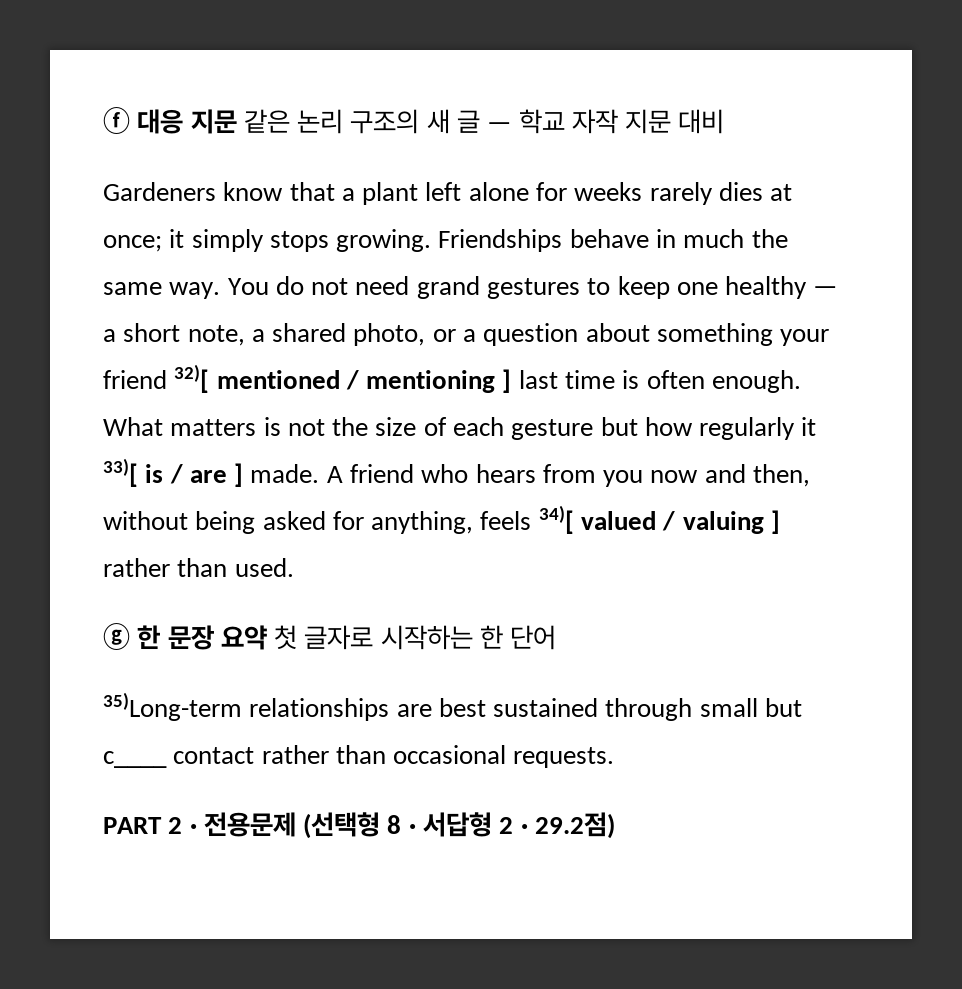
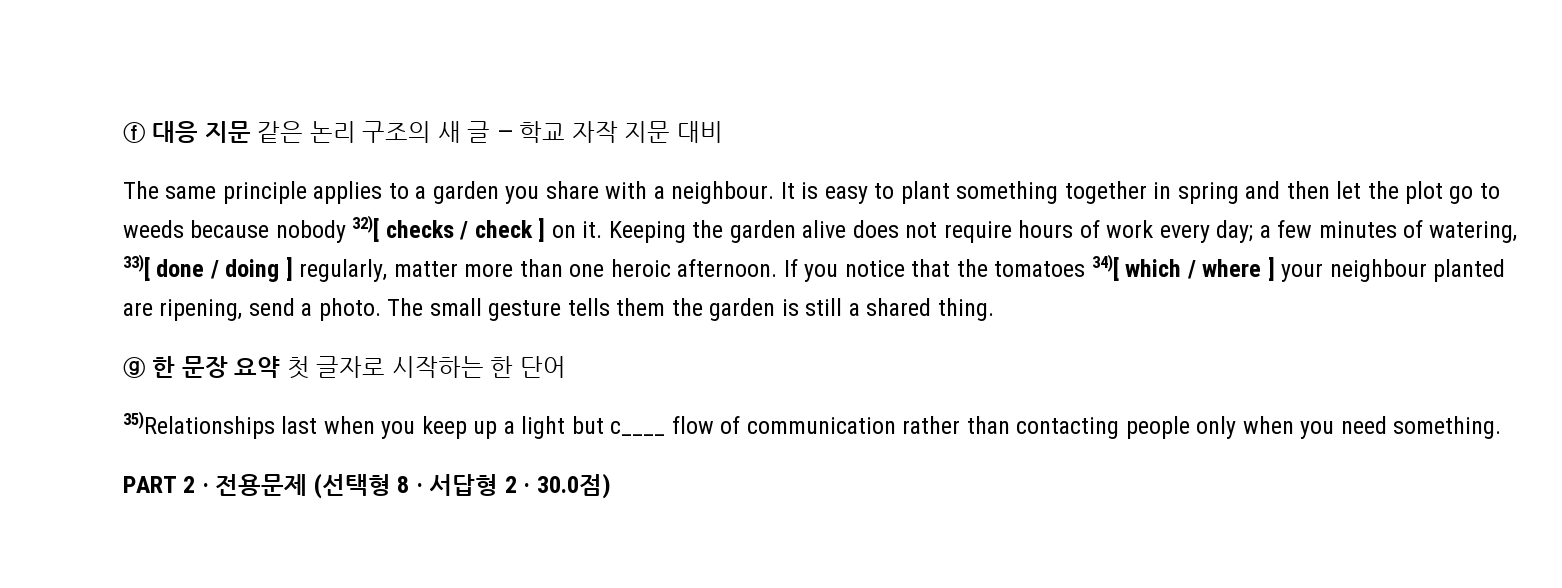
- Gardeners know that a plant left alone for weeks rarely dies at once; it simply stops growing. Friendships behave in much the same way. You do not need grand gestures to keep one healthy — a short note, a shared photo, or a question about something your friend 32)[ mentioned / mentioning ] last time is often enough. What matters is not the size of each gesture but how regularly it 33)[ is / are ] made. A friend who hears from you now and then, without being asked for anything, feels 34)[ valued / valuing ] rather than used.
+ The same principle applies to a garden you share with a neighbour. It is easy to plant something together in spring and then let the plot go to weeds because nobody 32)[ checks / check ] on it. Keeping the garden alive does not require hours of work every day; a few minutes of watering, 33)[ done / doing ] regularly, matter more than one heroic afternoon. If you notice that the tomatoes 34)[ which / where ] your neighbour planted are ripening, send a photo. The small gesture tells them the garden is still a shared thing.
- 35)Long-term relationships are best sustained through small but c____ contact rather than occasional requests.
+ 35)Relationships last when you keep up a light but c____ flow of communication rather than contacting people only when you need something.
- PART 2 · 전용문제 (선택형 8 · 서답형 2 · 29.2점)
+ PART 2 · 전용문제 (선택형 8 · 서답형 2 · 30.0점)

